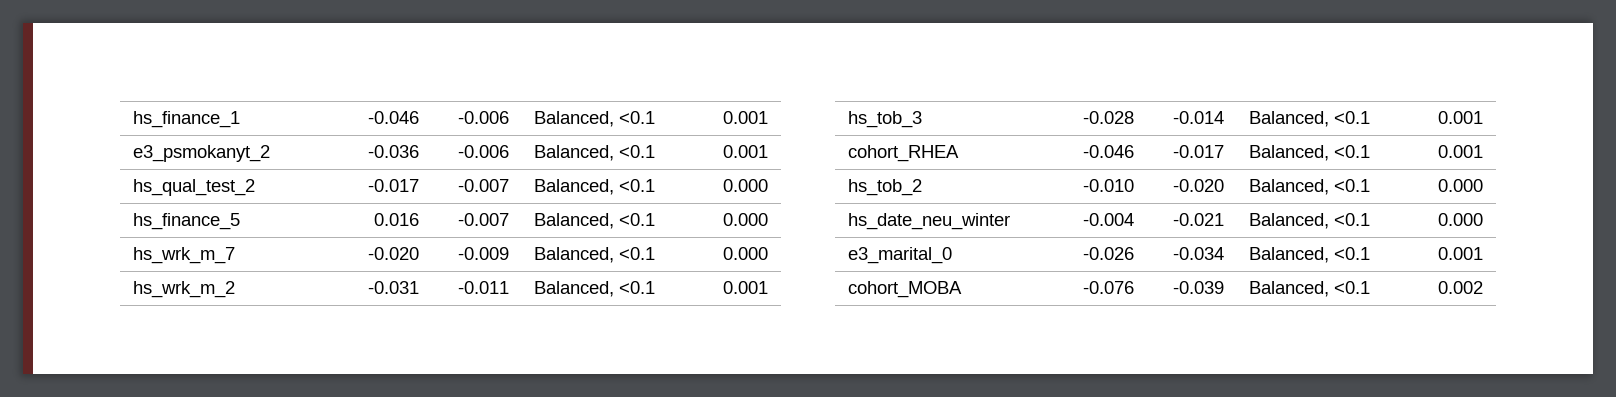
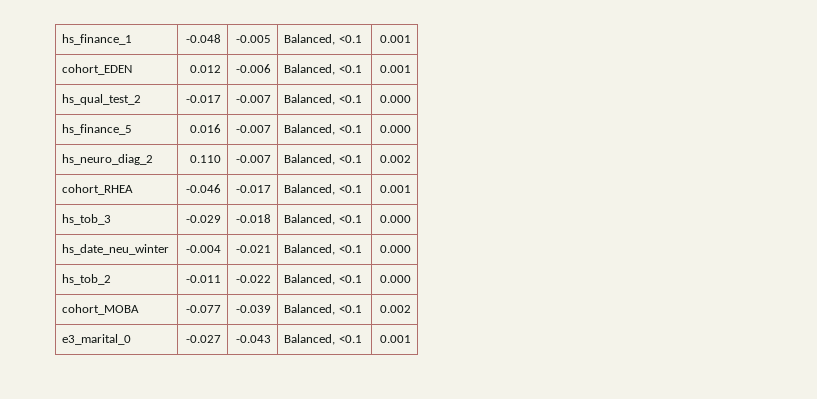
- hs_finance_1 | -0.046 | -0.006 | Balanced, <0.1 | 0.001
- e3_psmokanyt_2 | -0.036 | -0.006 | Balanced, <0.1 | 0.001
+ hs_finance_1 | -0.048 | -0.005 | Balanced, <0.1 | 0.001
+ cohort_EDEN | 0.012 | -0.006 | Balanced, <0.1 | 0.001
- hs_wrk_m_7 | -0.020 | -0.009 | Balanced, <0.1 | 0.000
- hs_wrk_m_2 | -0.031 | -0.011 | Balanced, <0.1 | 0.001
- hs_tob_3 | -0.028 | -0.014 | Balanced, <0.1 | 0.001
+ hs_neuro_diag_2 | 0.110 | -0.007 | Balanced, <0.1 | 0.002
- hs_tob_2 | -0.010 | -0.020 | Balanced, <0.1 | 0.000
+ hs_tob_3 | -0.029 | -0.018 | Balanced, <0.1 | 0.000
- e3_marital_0 | -0.026 | -0.034 | Balanced, <0.1 | 0.001
+ hs_tob_2 | -0.011 | -0.022 | Balanced, <0.1 | 0.000
- cohort_MOBA | -0.076 | -0.039 | Balanced, <0.1 | 0.002
+ cohort_MOBA | -0.077 | -0.039 | Balanced, <0.1 | 0.002
+ e3_marital_0 | -0.027 | -0.043 | Balanced, <0.1 | 0.001

